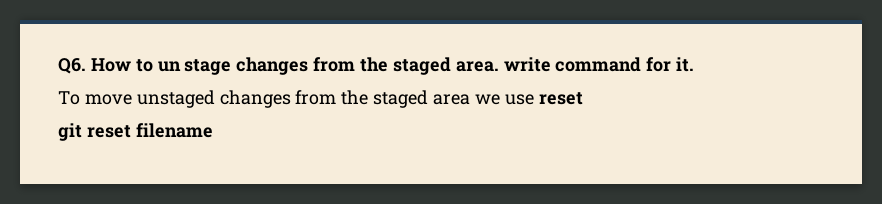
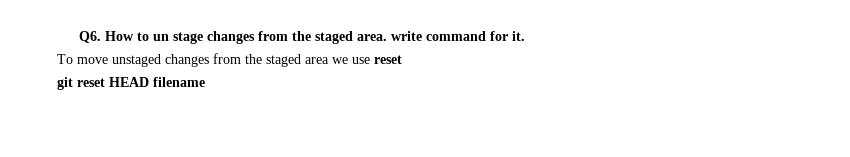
- git reset filename
+ git reset HEAD filename

